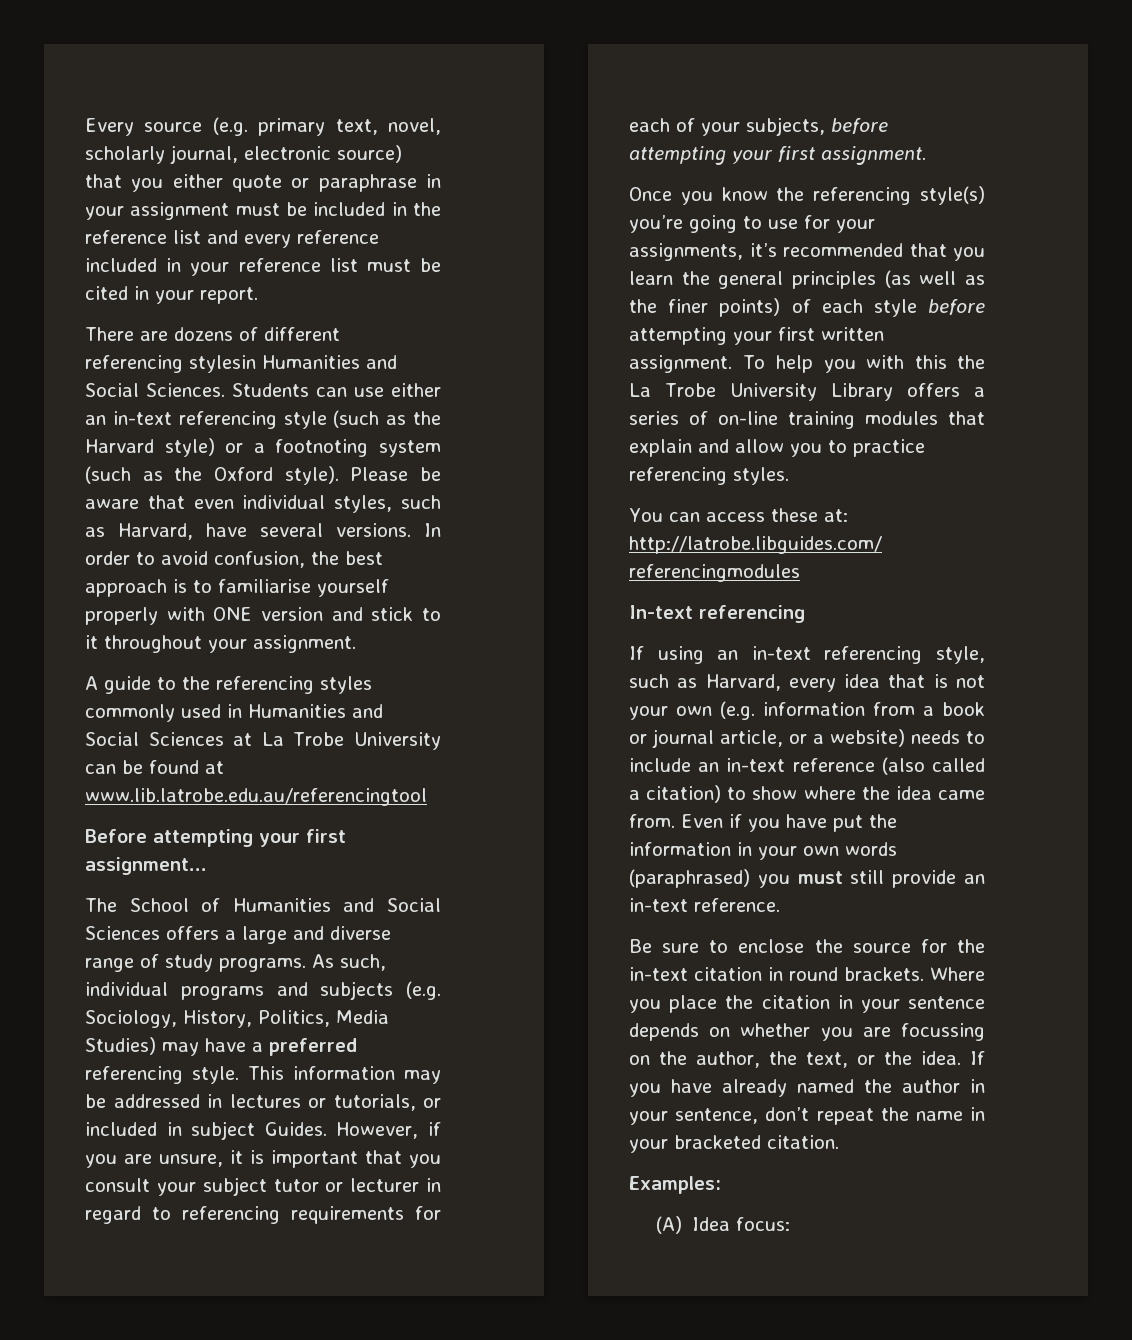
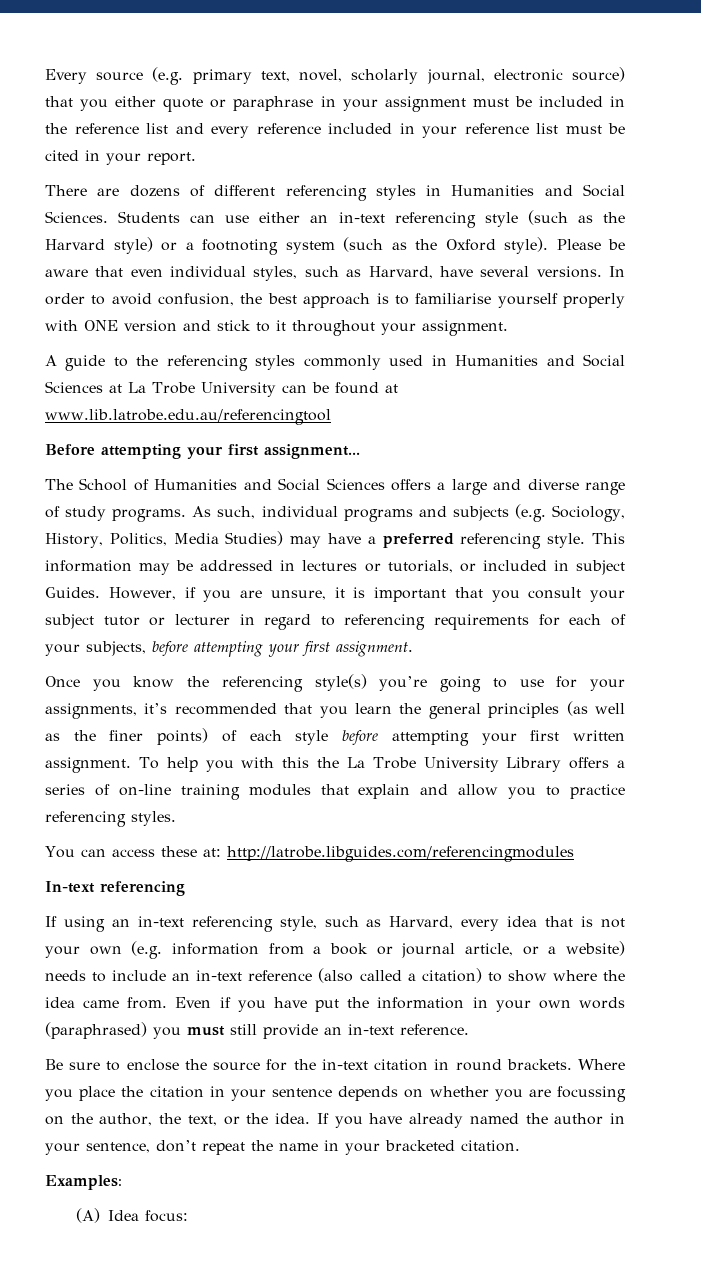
- There are dozens of different referencing stylesin Humanities and Social Sciences.
+ There are dozens of different referencing styles in Humanities and Social Sciences.

